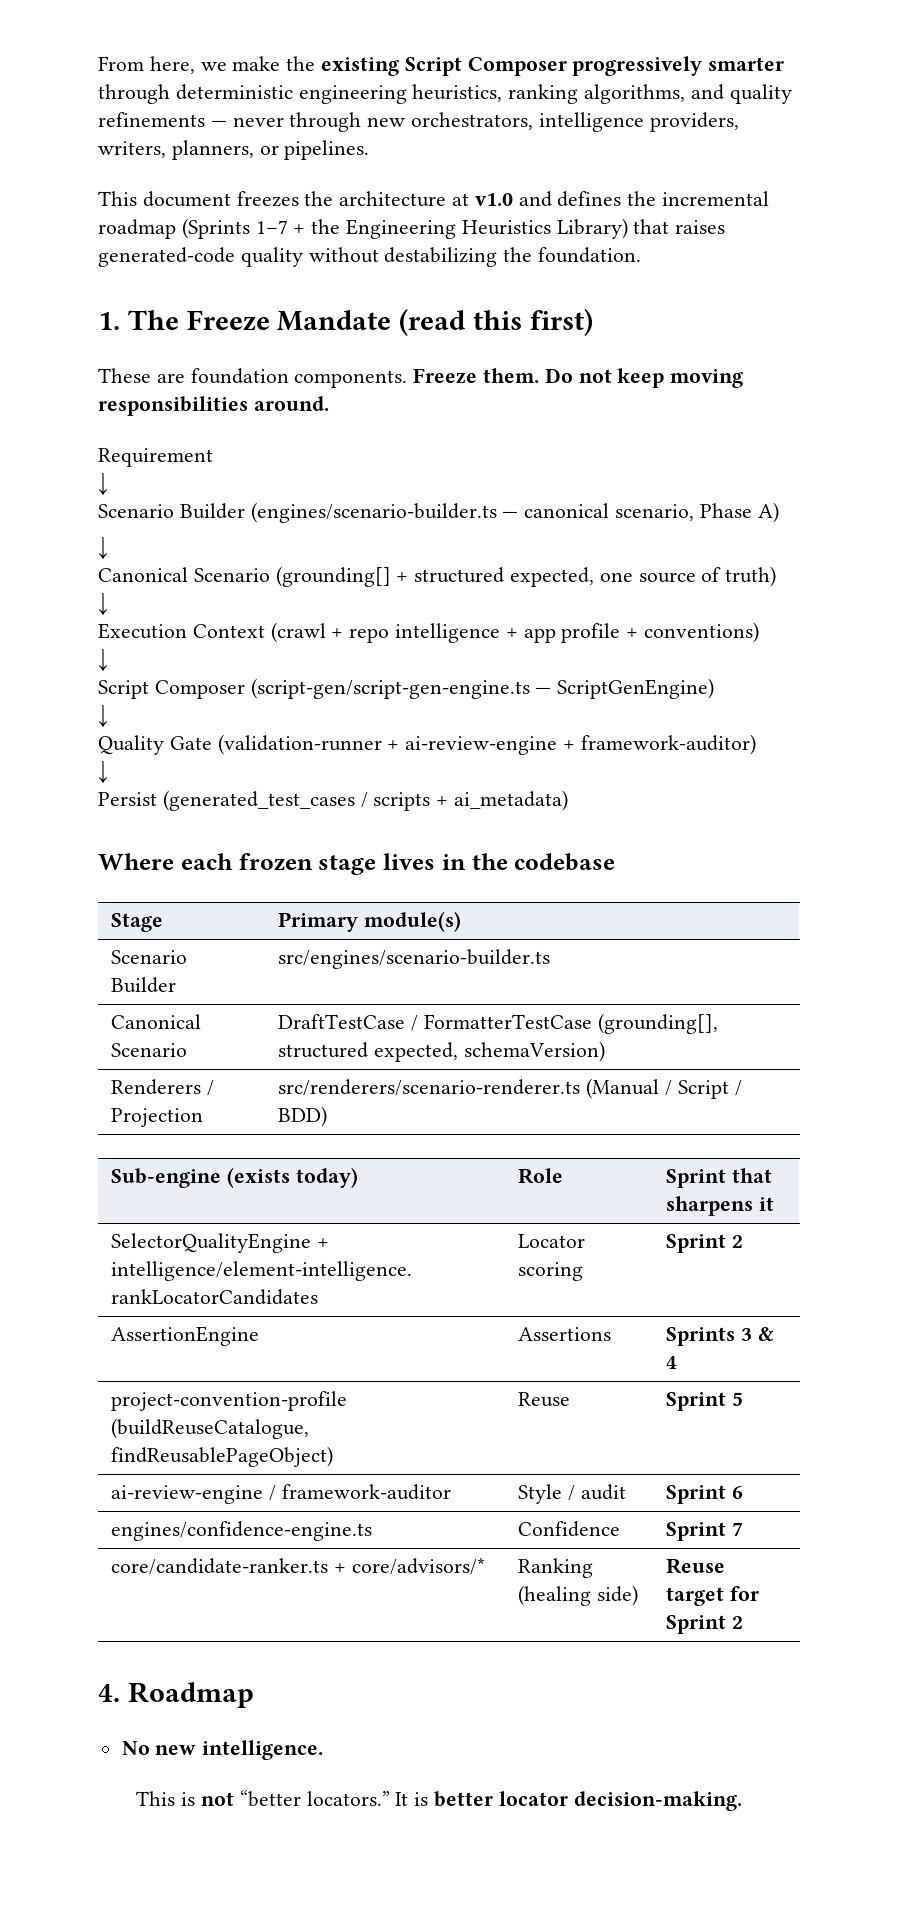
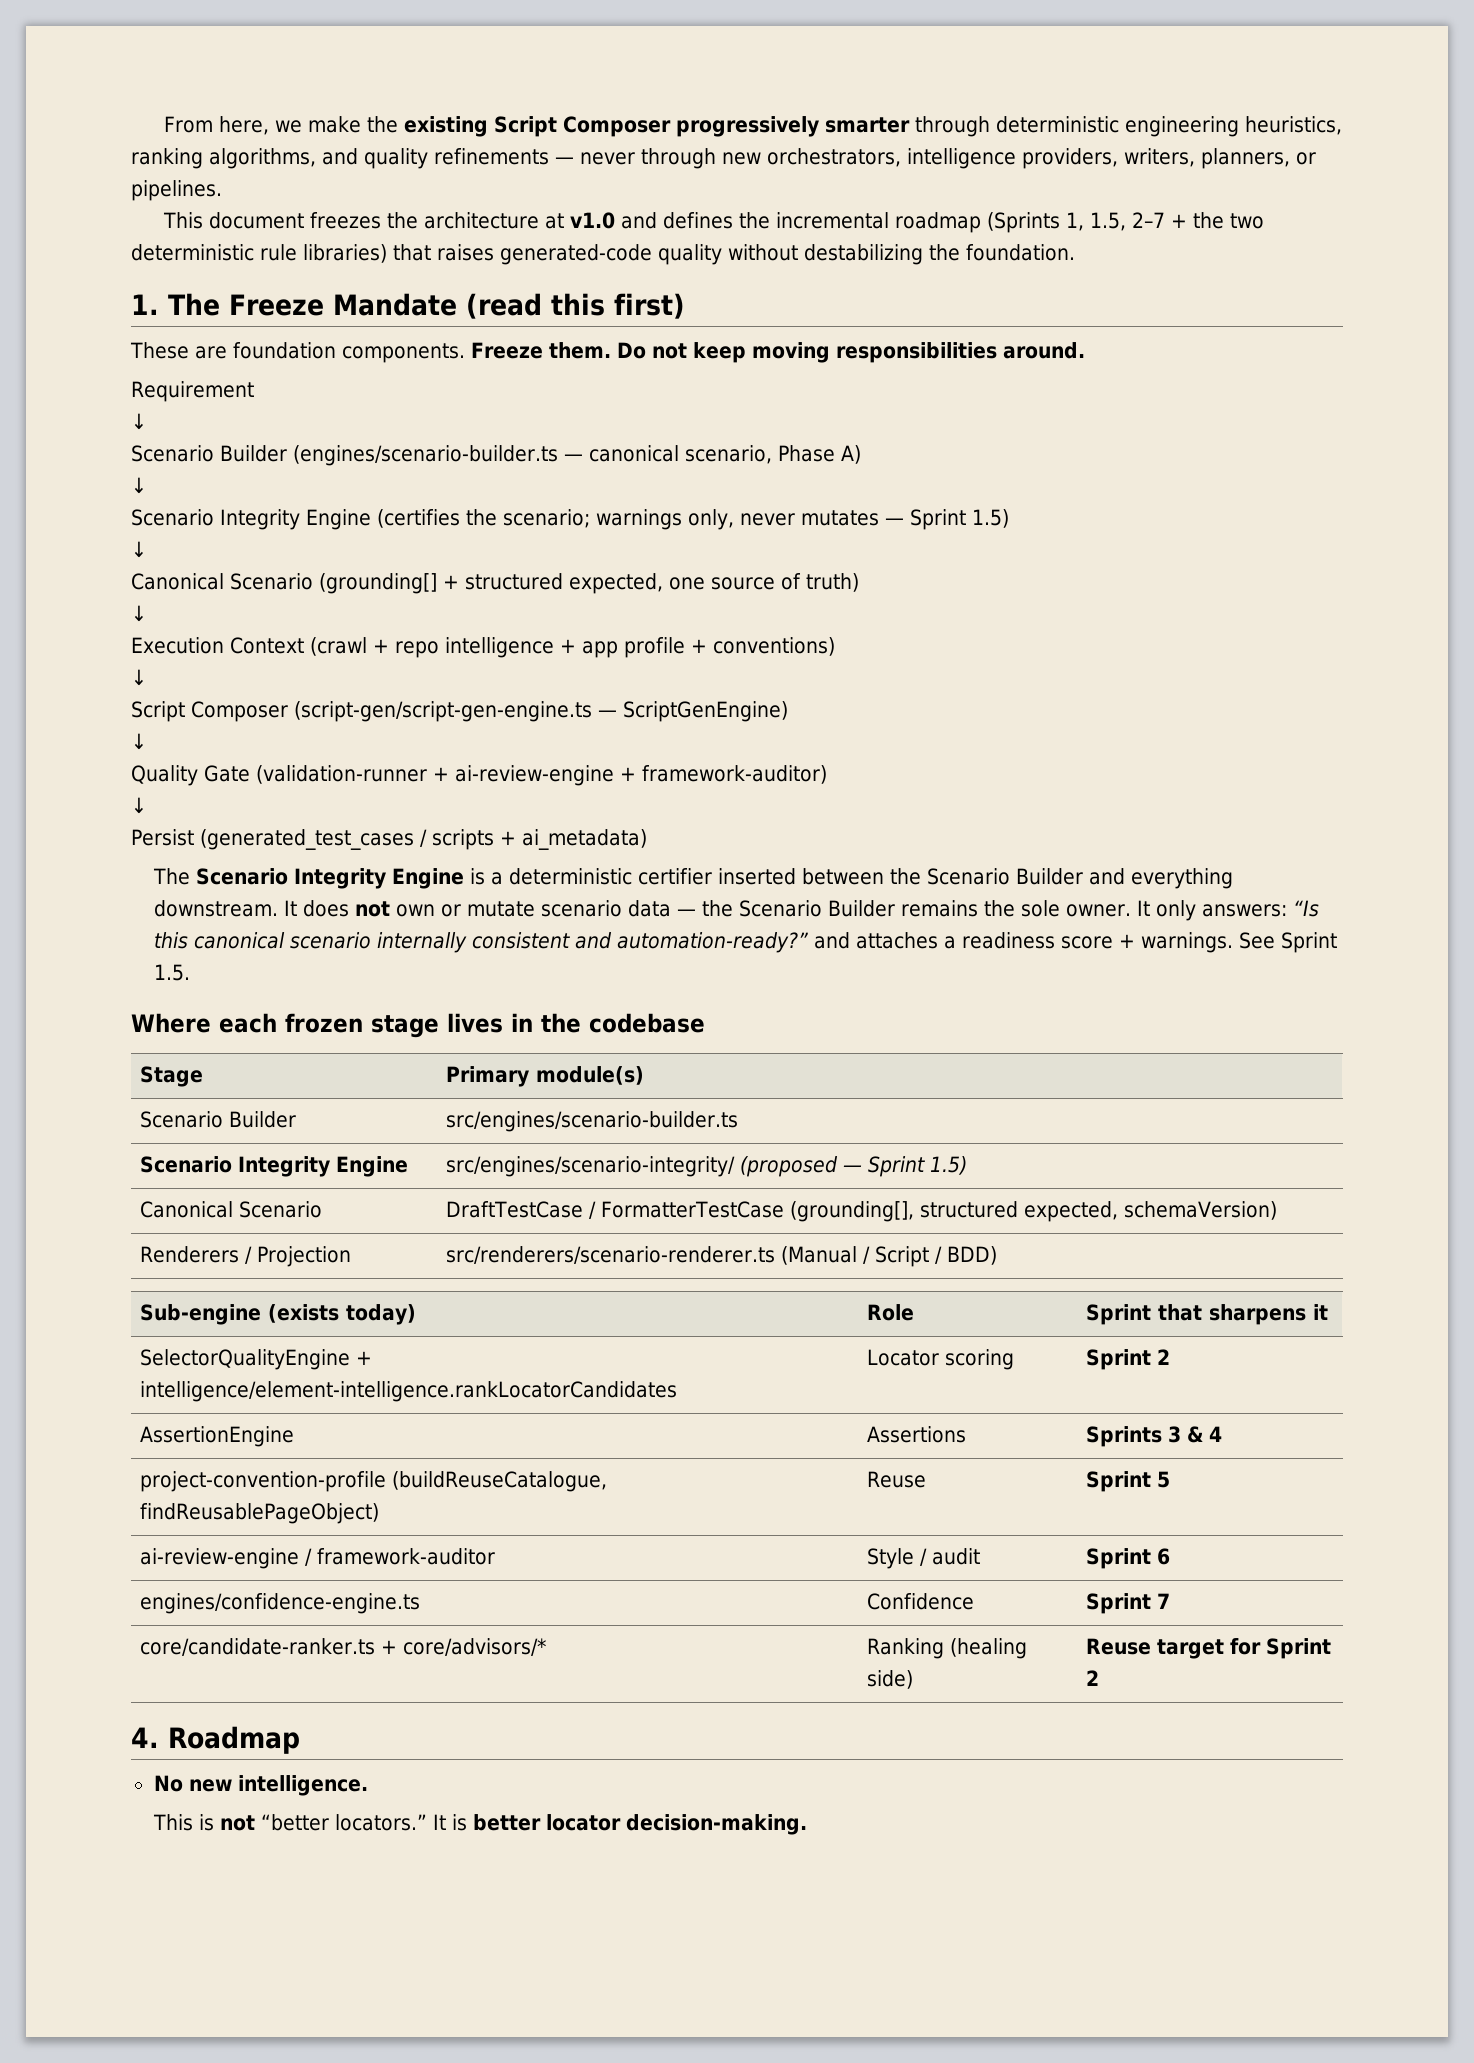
- This document freezes the architecture at v1.0 and defines the incremental roadmap (Sprints 1–7 + the Engineering Heuristics Library) that raises generated-code quality without destabilizing the foundation.
+ This document freezes the architecture at v1.0 and defines the incremental roadmap (Sprints 1, 1.5, 2–7 + the two deterministic rule libraries) that raises generated-code quality without destabilizing the foundation.
+ Scenario Integrity Engine (certifies the scenario; warnings only, never mutates — Sprint 1.5)
+ ↓
+ The Scenario Integrity Engine is a deterministic certifier inserted between the Scenario Builder and everything downstream. It does not own or mutate scenario data — the Scenario Builder remains the sole owner. It only answers: “Is this canonical scenario internally consistent and automation-ready?” and attaches a readiness score + warnings. See Sprint 1.5.
+ Scenario Integrity Engine | src/engines/scenario-integrity/ (proposed — Sprint 1.5)

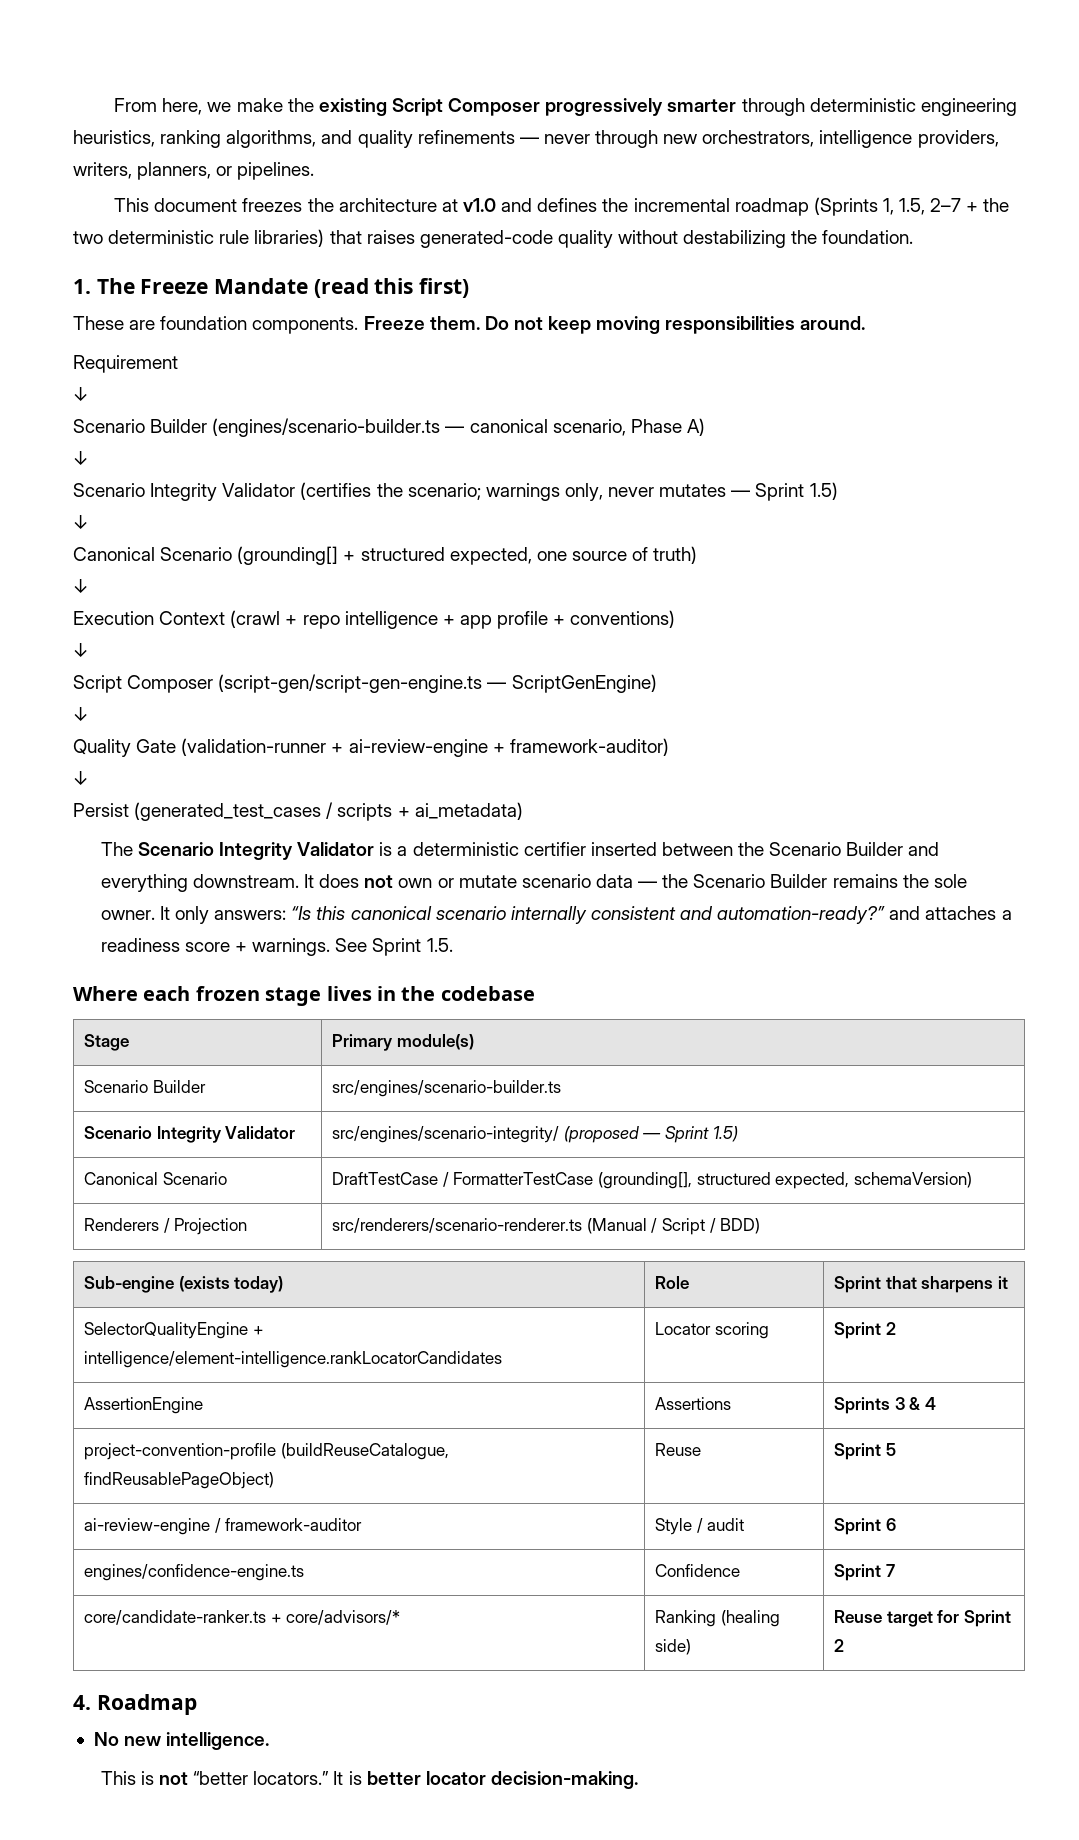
- Scenario Integrity Engine (certifies the scenario; warnings only, never mutates — Sprint 1.5)
+ Scenario Integrity Validator (certifies the scenario; warnings only, never mutates — Sprint 1.5)
- The Scenario Integrity Engine is a deterministic certifier inserted between the Scenario Builder and everything downstream.
+ The Scenario Integrity Validator is a deterministic certifier inserted between the Scenario Builder and everything downstream.
- Scenario Integrity Engine | src/engines/scenario-integrity/ (proposed — Sprint 1.5)
+ Scenario Integrity Validator | src/engines/scenario-integrity/ (proposed — Sprint 1.5)

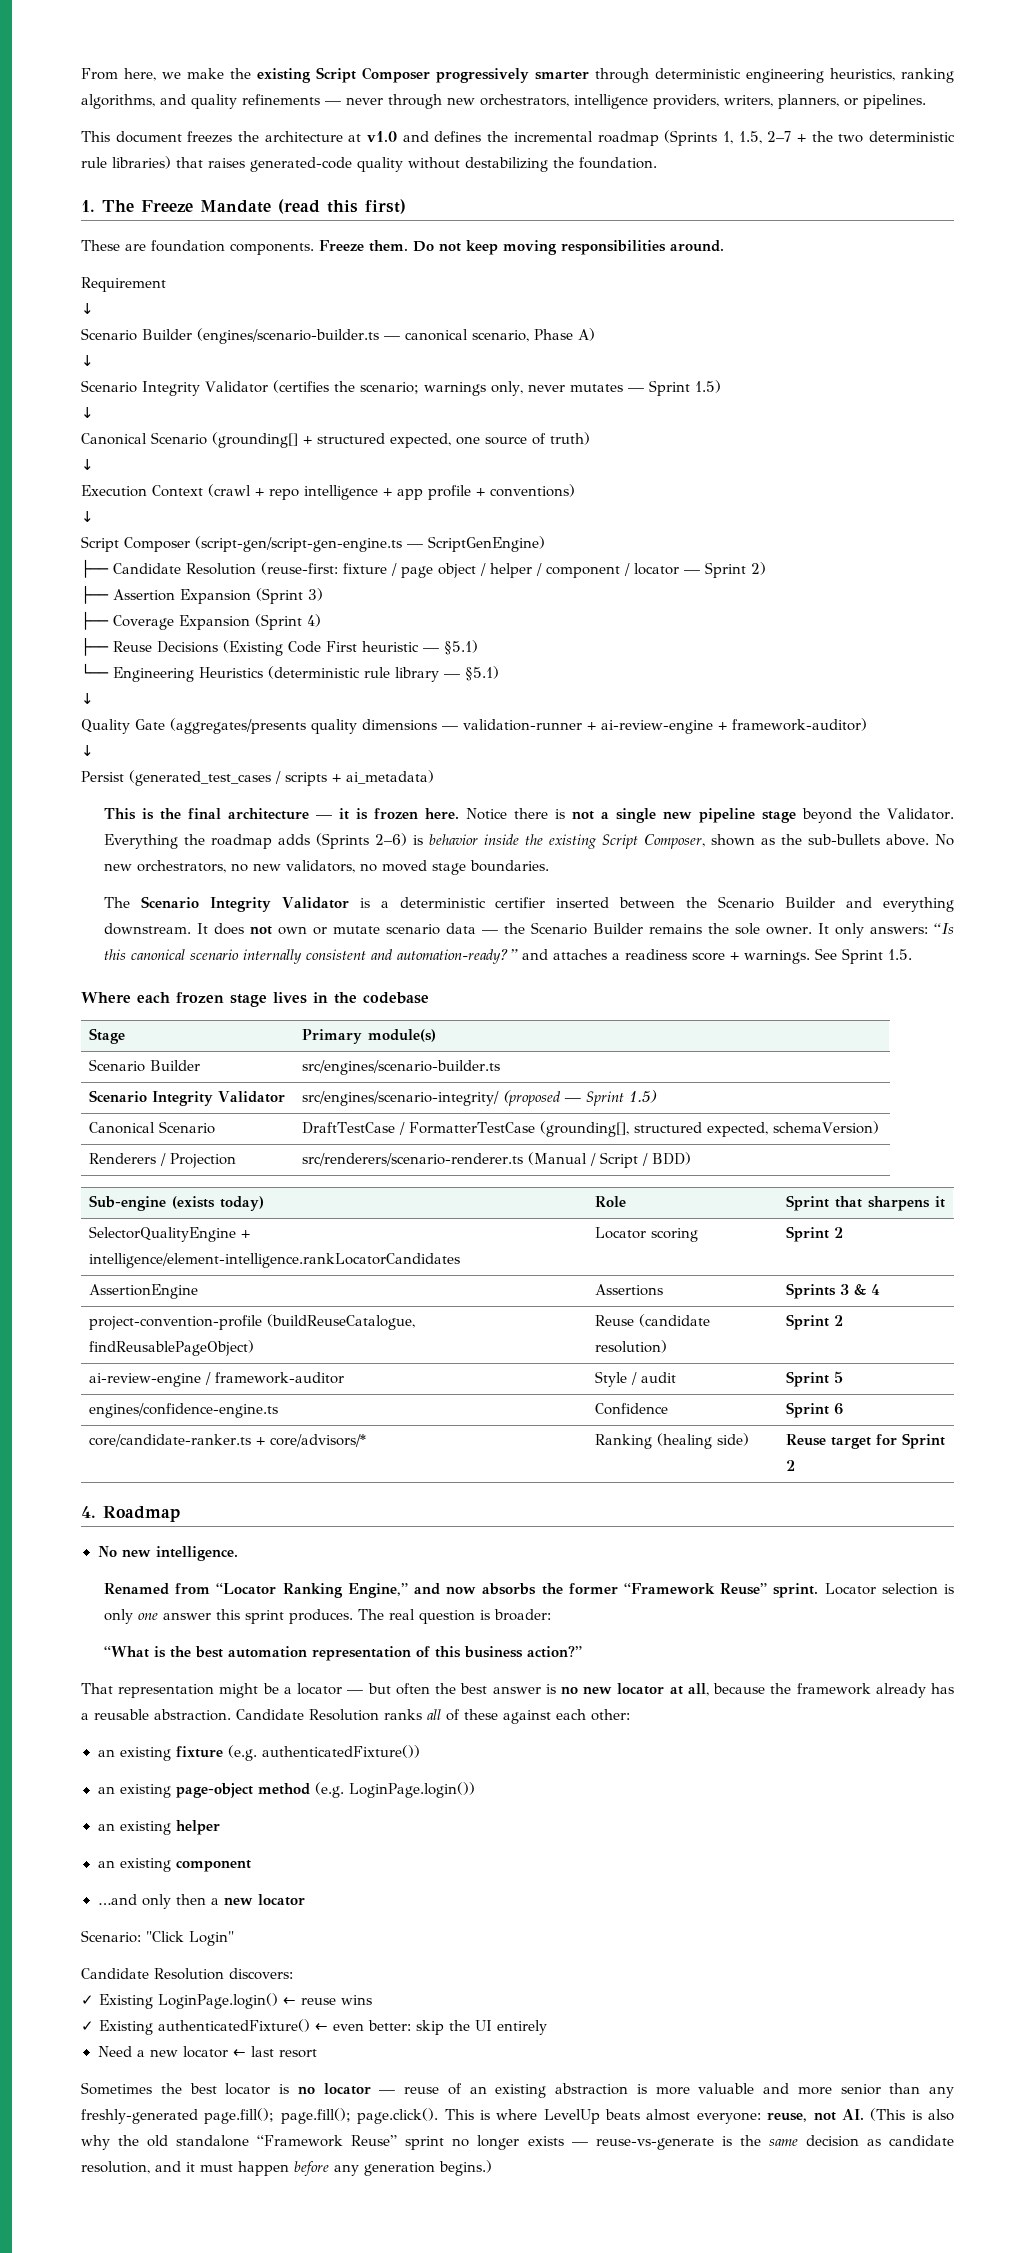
  Script Composer (script-gen/script-gen-engine.ts — ScriptGenEngine)
+ ├── Candidate Resolution (reuse-first: fixture / page object / helper / component / locator — Sprint 2)
+ ├── Assertion Expansion (Sprint 3)
+ ├── Coverage Expansion (Sprint 4)
+ ├── Reuse Decisions (Existing Code First heuristic — §5.1)
+ └── Engineering Heuristics (deterministic rule library — §5.1)
  ↓
- Quality Gate (validation-runner + ai-review-engine + framework-auditor)
+ Quality Gate (aggregates/presents quality dimensions — validation-runner + ai-review-engine + framework-auditor)
+ This is the final architecture — it is frozen here. Notice there is not a single new pipeline stage beyond the Validator. Everything the roadmap adds (Sprints 2–6) is behavior inside the existing Script Composer, shown as the sub-bullets above. No new orchestrators, no new validators, no moved stage boundaries.
- project-convention-profile (buildReuseCatalogue, findReusablePageObject) | Reuse | Sprint 5
+ project-convention-profile (buildReuseCatalogue, findReusablePageObject) | Reuse (candidate resolution) | Sprint 2
- ai-review-engine / framework-auditor | Style / audit | Sprint 6
+ ai-review-engine / framework-auditor | Style / audit | Sprint 5
- engines/confidence-engine.ts | Confidence | Sprint 7
+ engines/confidence-engine.ts | Confidence | Sprint 6
- This is not “better locators.” It is better locator decision-making.
+ Renamed from “Locator Ranking Engine,” and now absorbs the former “Framework Reuse” sprint. Locator selection is only one answer this sprint produces. The real question is broader:
+ “What is the best automation representation of this business action?”
+ That representation might be a locator — but often the best answer is no new locator at all, because the framework already has a reusable abstraction. Candidate Resolution ranks all of these against each other:
+ an existing fixture (e.g. authenticatedFixture())
+ an existing page-object method (e.g. LoginPage.login())
+ an existing helper
+ an existing component
+ …and only then a new locator
+ Scenario: "Click Login"
+ Candidate Resolution discovers:
+ ✓ Existing LoginPage.login() ← reuse wins
+ ✓ Existing authenticatedFixture() ← even better: skip the UI entirely
+ Need a new locator ← last resort
+ Sometimes the best locator is no locator — reuse of an existing abstraction is more valuable and more senior than any freshly-generated page.fill(); page.fill(); page.click(). This is where LevelUp beats almost everyone: reuse, not AI. (This is also why the old standalone “Framework Reuse” sprint no longer exists — reuse-vs-generate is the same decision as candidate resolution, and it must happen before any generation begins.)

